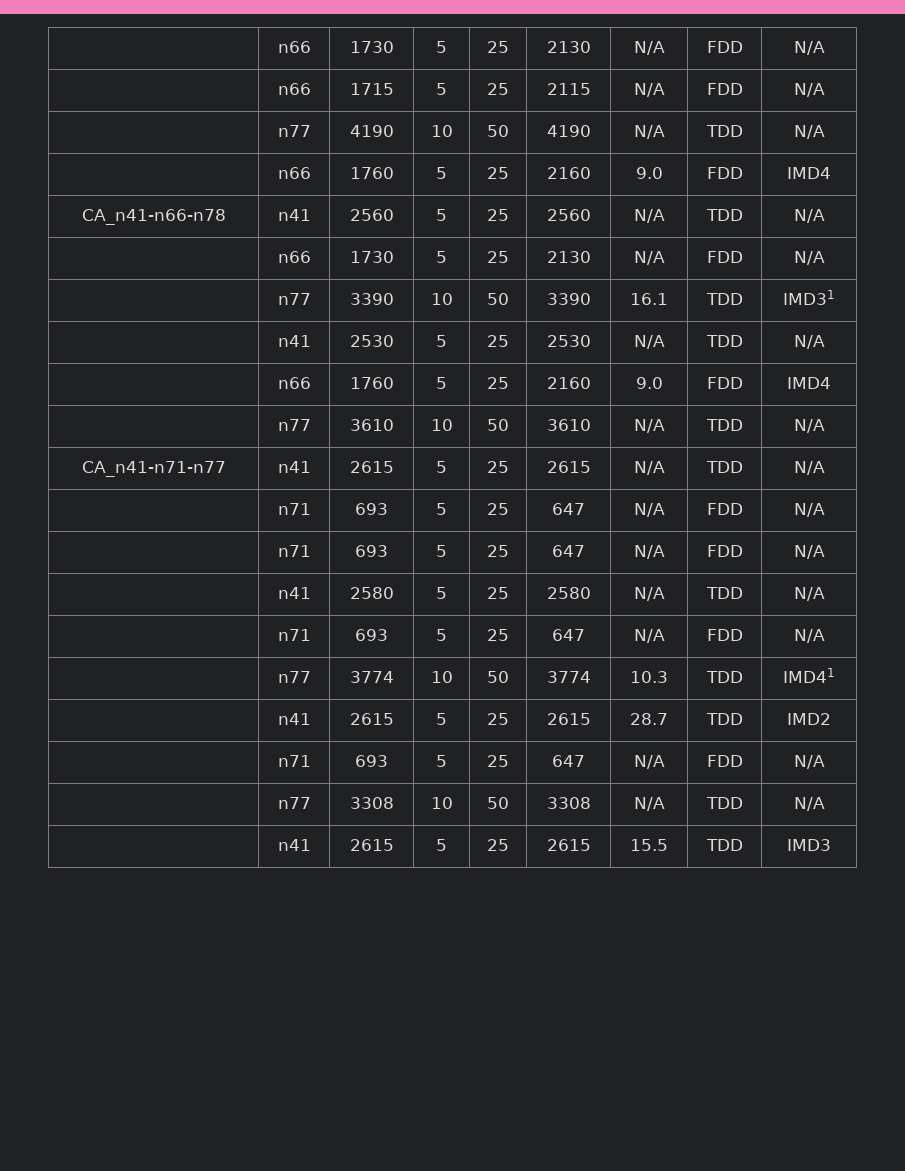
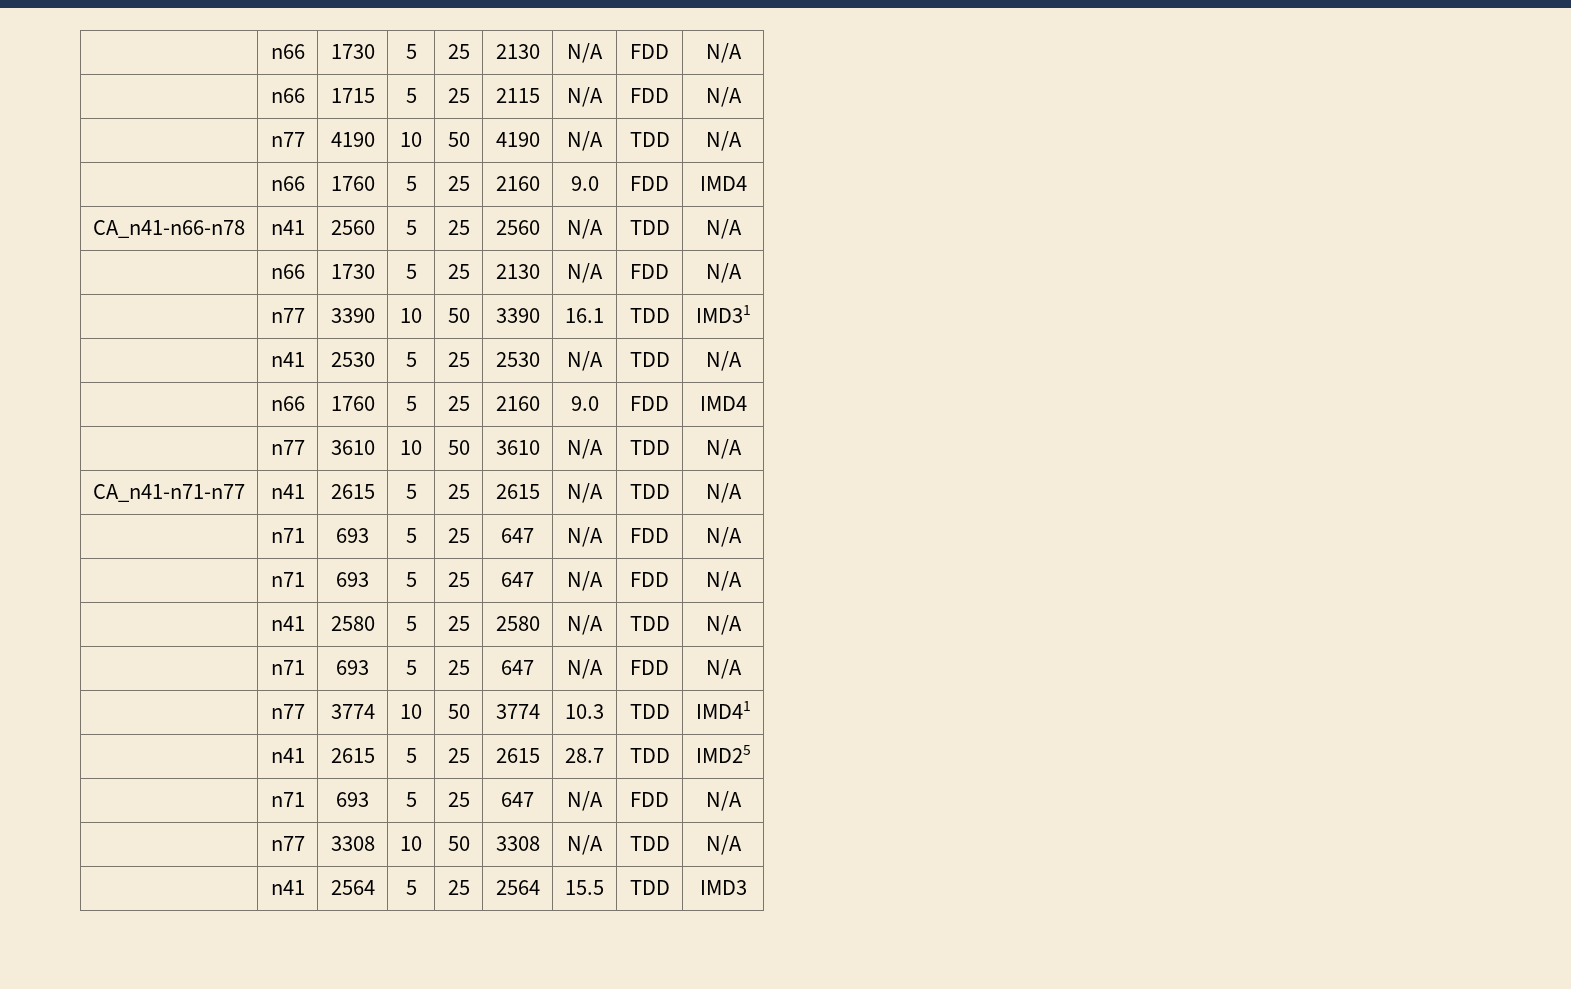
- | n41 | 2615 | 5 | 25 | 2615 | 28.7 | TDD | IMD2
+ | n41 | 2615 | 5 | 25 | 2615 | 28.7 | TDD | IMD25
- | n41 | 2615 | 5 | 25 | 2615 | 15.5 | TDD | IMD3
+ | n41 | 2564 | 5 | 25 | 2564 | 15.5 | TDD | IMD3

